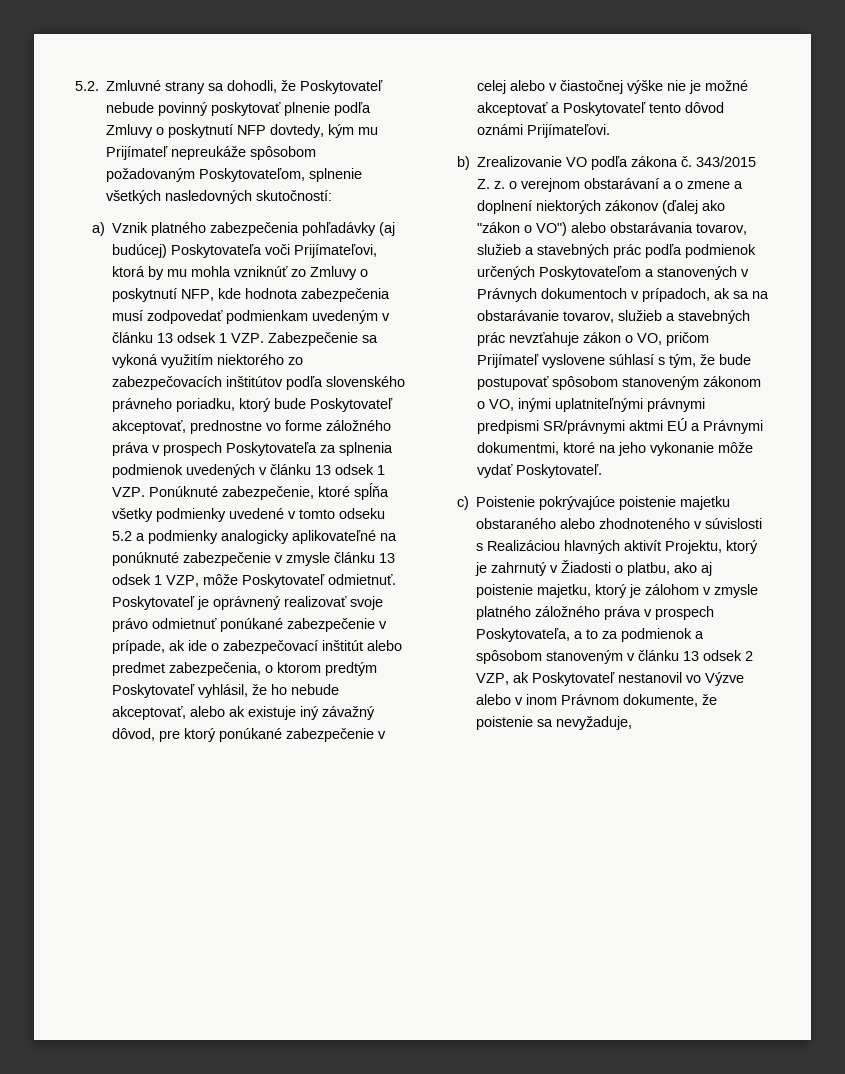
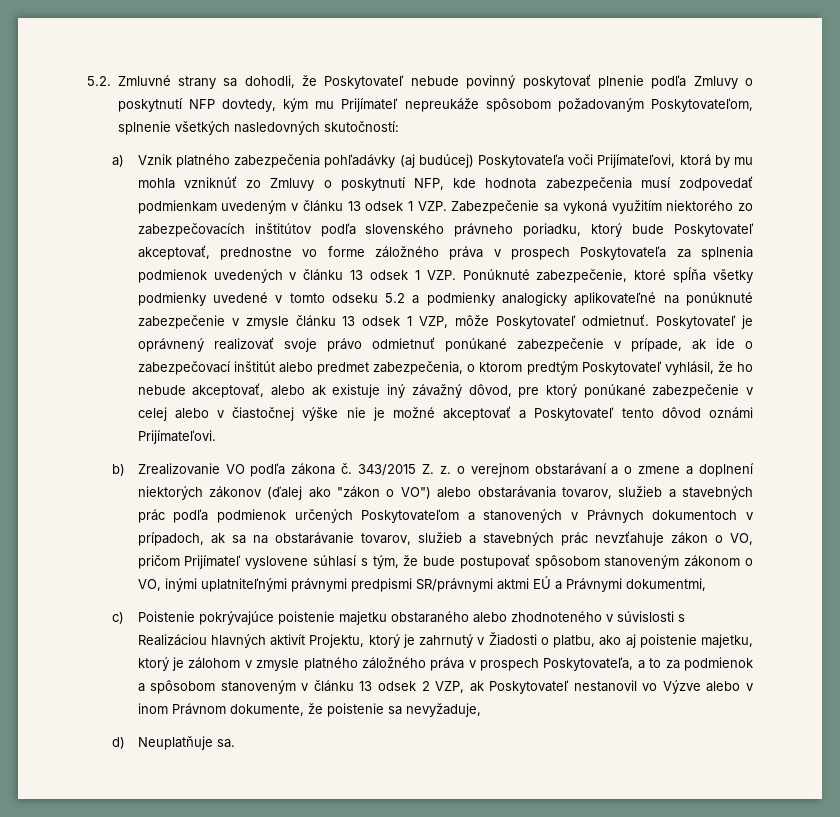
- 343/2015 Z. z. o verejnom obstarávaní a o zmene a doplnení niektorých zákonov (ďalej ako "zákon o VO") alebo obstarávania tovarov, služieb a stavebných prác podľa podmienok určených Poskytovateľom a stanovených v Právnych dokumentoch v prípadoch, ak sa na obstarávanie tovarov, služieb a stavebných prác nevzťahuje zákon o VO, pričom Prijímateľ vyslovene súhlasí s tým, že bude postupovať spôsobom stanoveným zákonom o VO, inými uplatniteľnými právnymi predpismi SR/právnymi aktmi EÚ a Právnymi dokumentmi, ktoré na jeho vykonanie môže vydať Poskytovateľ.
+ 343/2015 Z. z. o verejnom obstarávaní a o zmene a doplnení niektorých zákonov (ďalej ako "zákon o VO") alebo obstarávania tovarov, služieb a stavebných prác podľa podmienok určených Poskytovateľom a stanovených v Právnych dokumentoch v prípadoch, ak sa na obstarávanie tovarov, služieb a stavebných prác nevzťahuje zákon o VO, pričom Prijímateľ vyslovene súhlasí s tým, že bude postupovať spôsobom stanoveným zákonom o VO, inými uplatniteľnými právnymi predpismi SR/právnymi aktmi EÚ a Právnymi dokumentmi,
+ d) Neuplatňuje sa.

